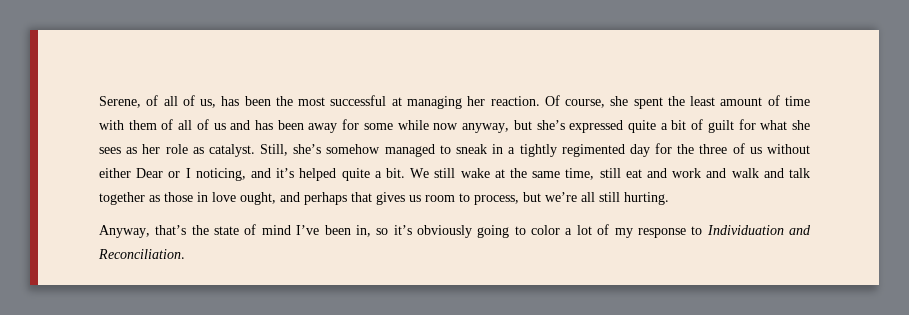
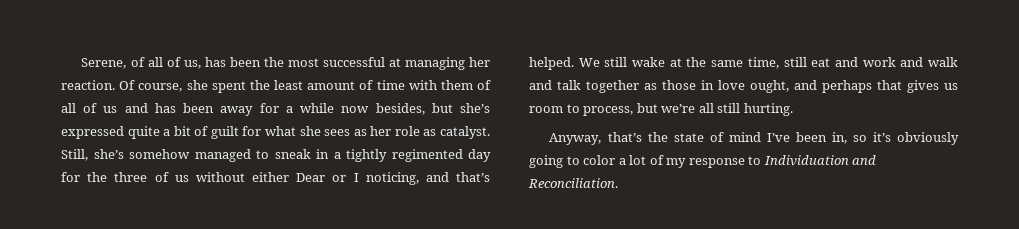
- Of course, she spent the least amount of time with them of all of us and has been away for some while now anyway, but she’s expressed quite a bit of guilt for what she sees as her role as catalyst.
+ Of course, she spent the least amount of time with them of all of us and has been away for a while now besides, but she’s expressed quite a bit of guilt for what she sees as her role as catalyst.
- Still, she’s somehow managed to sneak in a tightly regimented day for the three of us without either Dear or I noticing, and it’s helped quite a bit.
+ Still, she’s somehow managed to sneak in a tightly regimented day for the three of us without either Dear or I noticing, and that’s helped.

